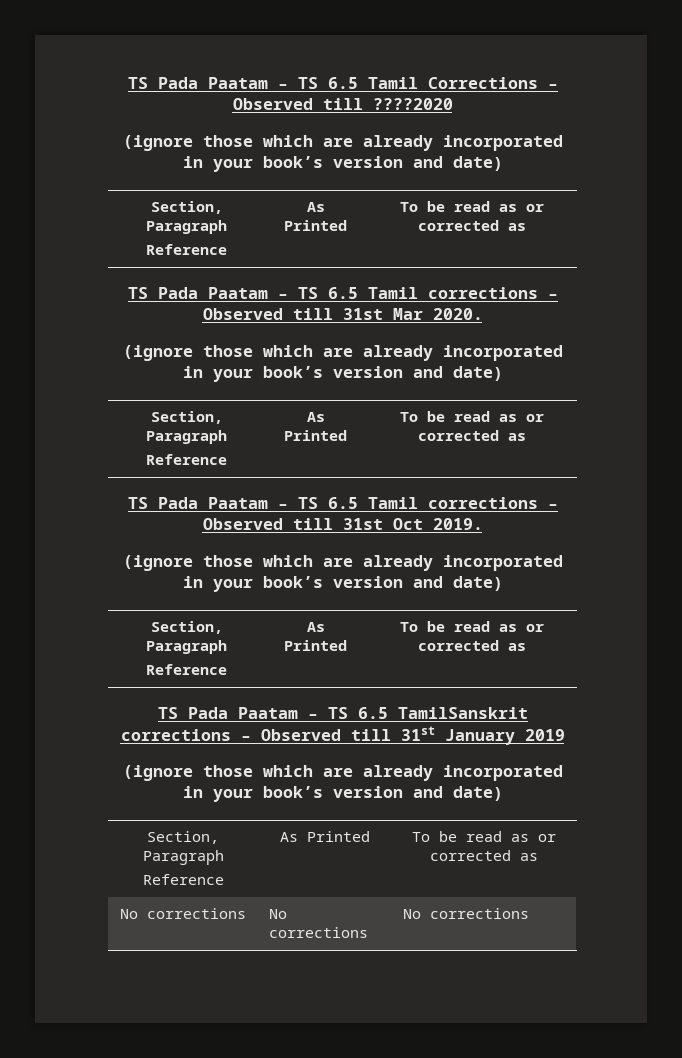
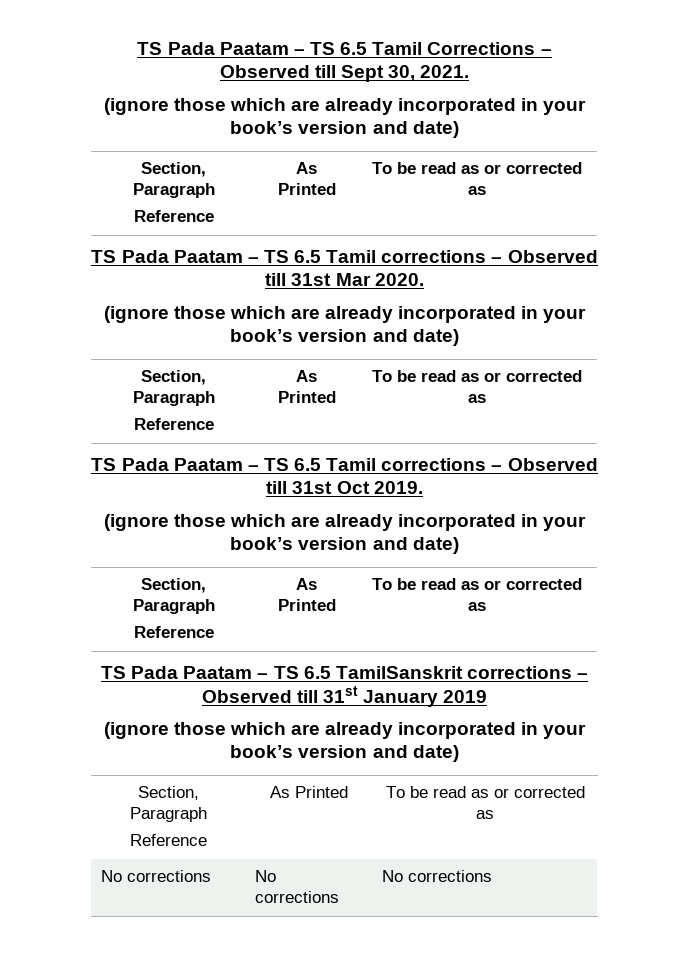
- TS Pada Paatam – TS 6.5 Tamil Corrections – Observed till ????2020
+ TS Pada Paatam – TS 6.5 Tamil Corrections – Observed till Sept 30, 2021.

